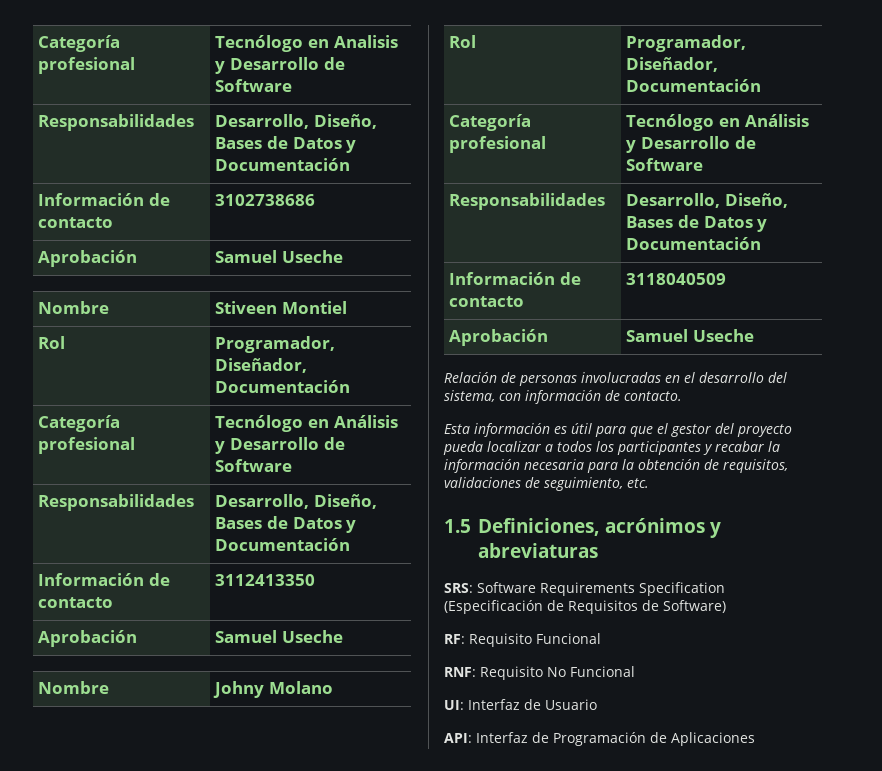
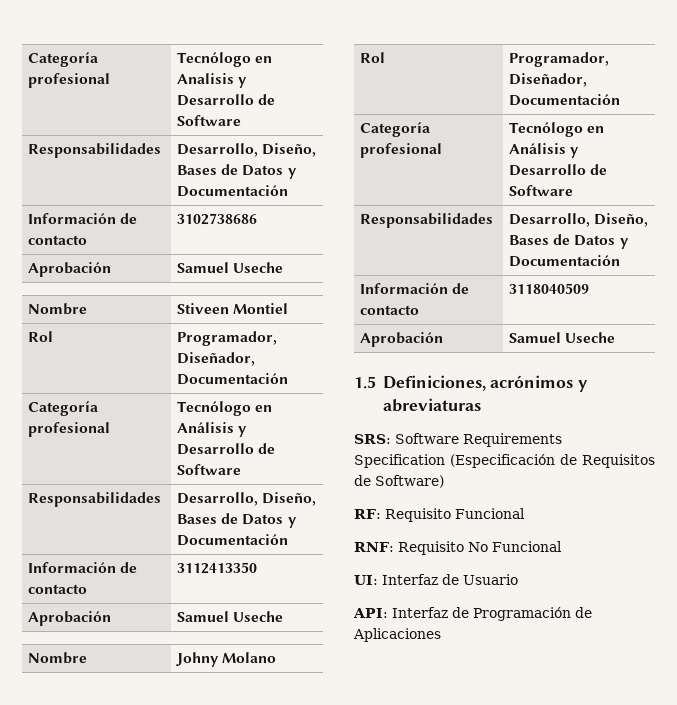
- Relación de personas involucradas en el desarrollo del sistema, con información de contacto.
- Esta información es útil para que el gestor del proyecto pueda localizar a todos los participantes y recabar la información necesaria para la obtención de requisitos, validaciones de seguimiento, etc.

